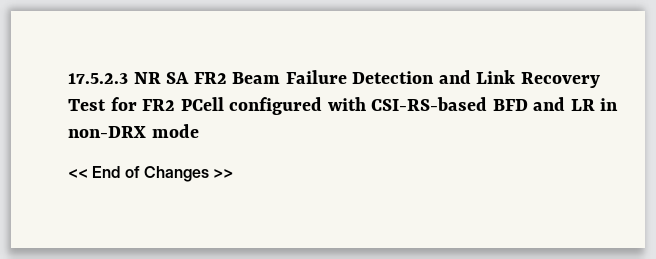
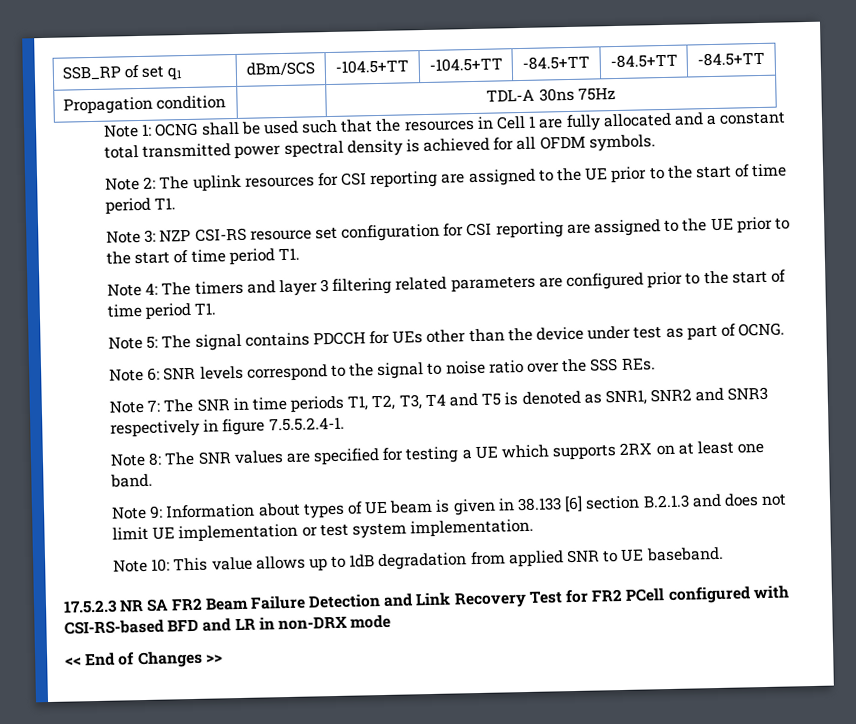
+ SSB_RP of set q1 | dBm/SCS | -104.5+TT | -104.5+TT | -84.5+TT | -84.5+TT | -84.5+TT
+ Propagation condition | | TDL-A 30ns 75Hz
+ Note 1: OCNG shall be used such that the resources in Cell 1 are fully allocated and a constant total transmitted power spectral density is achieved for all OFDM symbols.
+ Note 2: The uplink resources for CSI reporting are assigned to the UE prior to the start of time period T1.
+ Note 3: NZP CSI-RS resource set configuration for CSI reporting are assigned to the UE prior to the start of time period T1.
+ Note 4: The timers and layer 3 filtering related parameters are configured prior to the start of time period T1.
+ Note 5: The signal contains PDCCH for UEs other than the device under test as part of OCNG.
+ Note 6: SNR levels correspond to the signal to noise ratio over the SSS REs.
+ Note 7: The SNR in time periods T1, T2, T3, T4 and T5 is denoted as SNR1, SNR2 and SNR3 respectively in figure 7.5.5.2.4-1.
+ Note 8: The SNR values are specified for testing a UE which supports 2RX on at least one band.
+ Note 9: Information about types of UE beam is given in 38.133 [6] section B.2.1.3 and does not limit UE implementation or test system implementation.
+ Note 10: This value allows up to 1dB degradation from applied SNR to UE baseband.

